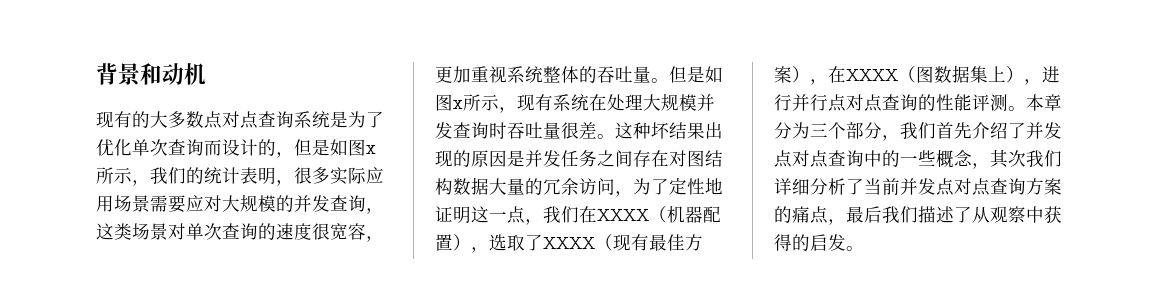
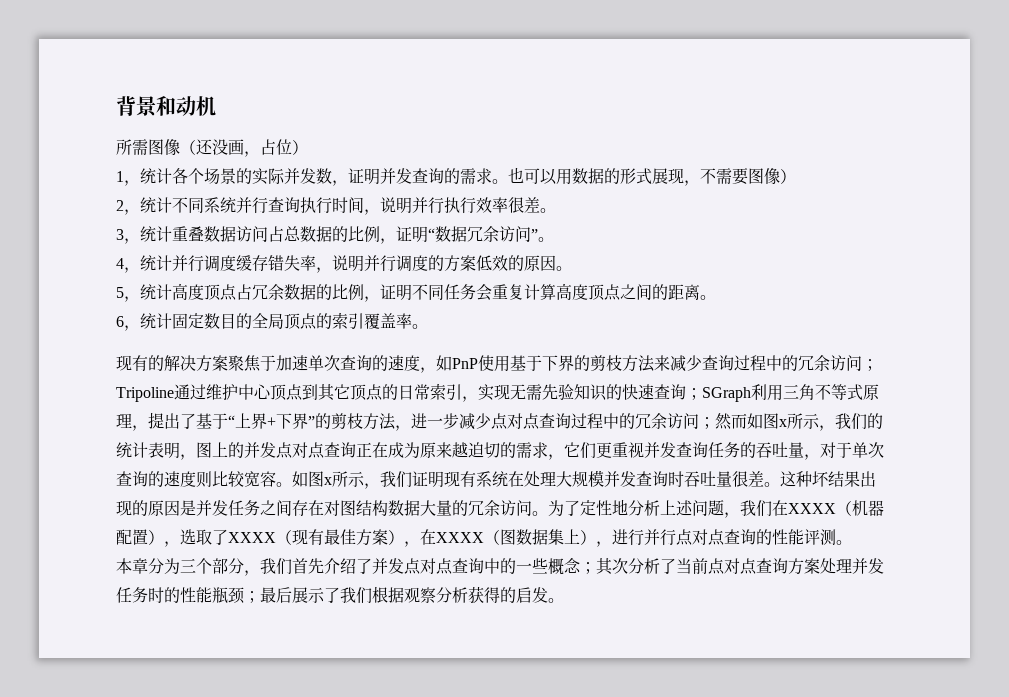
- 现有的大多数点对点查询系统是为了优化单次查询而设计的，但是如图x所示，我们的统计表明，很多实际应用场景需要应对大规模的并发查询，这类场景对单次查询的速度很宽容，更加重视系统整体的吞吐量。但是如图x所示，现有系统在处理大规模并发查询时吞吐量很差。
+ 所需图像（还没画，占位）
+ 1，统计各个场景的实际并发数，证明并发查询的需求。也可以用数据的形式展现，不需要图像）
+ 2，统计不同系统并行查询执行时间，说明并行执行效率很差。
+ 3，统计重叠数据访问占总数据的比例，证明“数据冗余访问”。
+ 4，统计并行调度缓存错失率，说明并行调度的方案低效的原因。
+ 5，统计高度顶点占冗余数据的比例，证明不同任务会重复计算高度顶点之间的距离。
+ 6，统计固定数目的全局顶点的索引覆盖率。
+ 现有的解决方案聚焦于加速单次查询的速度，如PnP使用基于下界的剪枝方法来减少查询过程中的冗余访问；Tripoline通过维护中心顶点到其它顶点的日常索引，实现无需先验知识的快速查询；SGraph利用三角不等式原理，提出了基于“上界+下界”的剪枝方法，进一步减少点对点查询过程中的冗余访问；然而如图x所示，我们的统计表明，图上的并发点对点查询正在成为原来越迫切的需求，它们更重视并发查询任务的吞吐量，对于单次查询的速度则比较宽容。如图x所示，我们证明现有系统在处理大规模并发查询时吞吐量很差。
- 这种坏结果出现的原因是并发任务之间存在对图结构数据大量的冗余访问，为了定性地证明这一点，我们在XXXX（机器配置），选取了XXXX（现有最佳方案），在XXXX（图数据集上），进行并行点对点查询的性能评测。本章分为三个部分，我们首先介绍了并发点对点查询中的一些概念，其次我们详细分析了当前并发点对点查询方案的痛点，最后我们描述了从观察中获得的启发。
+ 这种坏结果出现的原因是并发任务之间存在对图结构数据大量的冗余访问。为了定性地分析上述问题，我们在XXXX（机器配置），选取了XXXX（现有最佳方案），在XXXX（图数据集上），进行并行点对点查询的性能评测。
+ 本章分为三个部分，我们首先介绍了并发点对点查询中的一些概念；其次分析了当前点对点查询方案处理并发任务时的性能瓶颈；最后展示了我们根据观察分析获得的启发。

